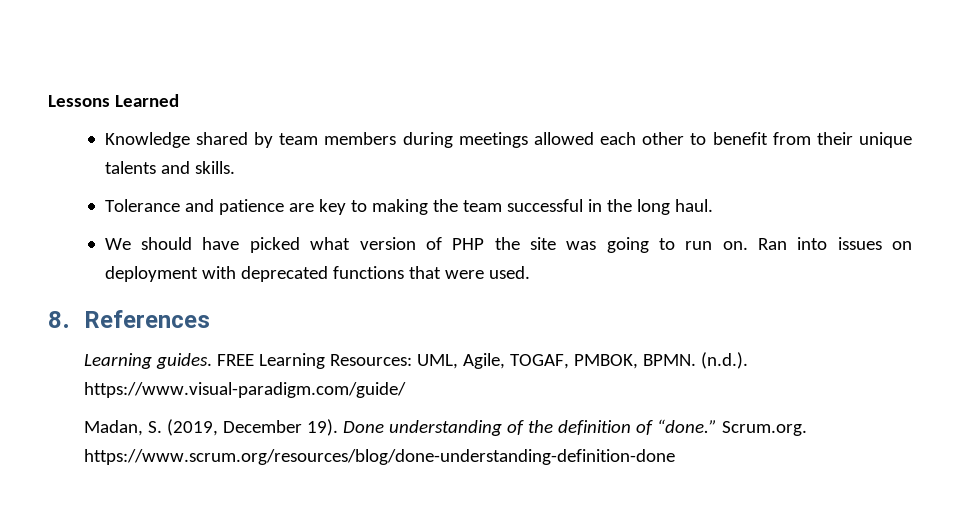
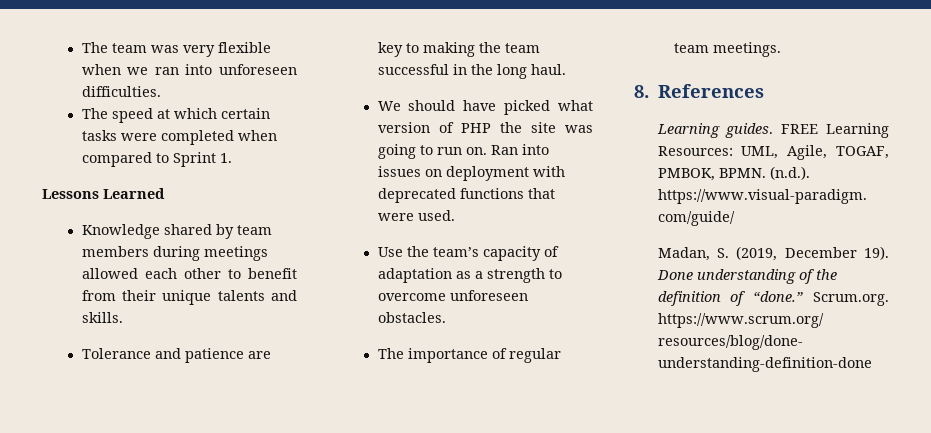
+ The team was very flexible when we ran into unforeseen difficulties.
+ The speed at which certain tasks were completed when compared to Sprint 1.
+ Use the team’s capacity of adaptation as a strength to overcome unforeseen obstacles.
+ The importance of regular team meetings.

